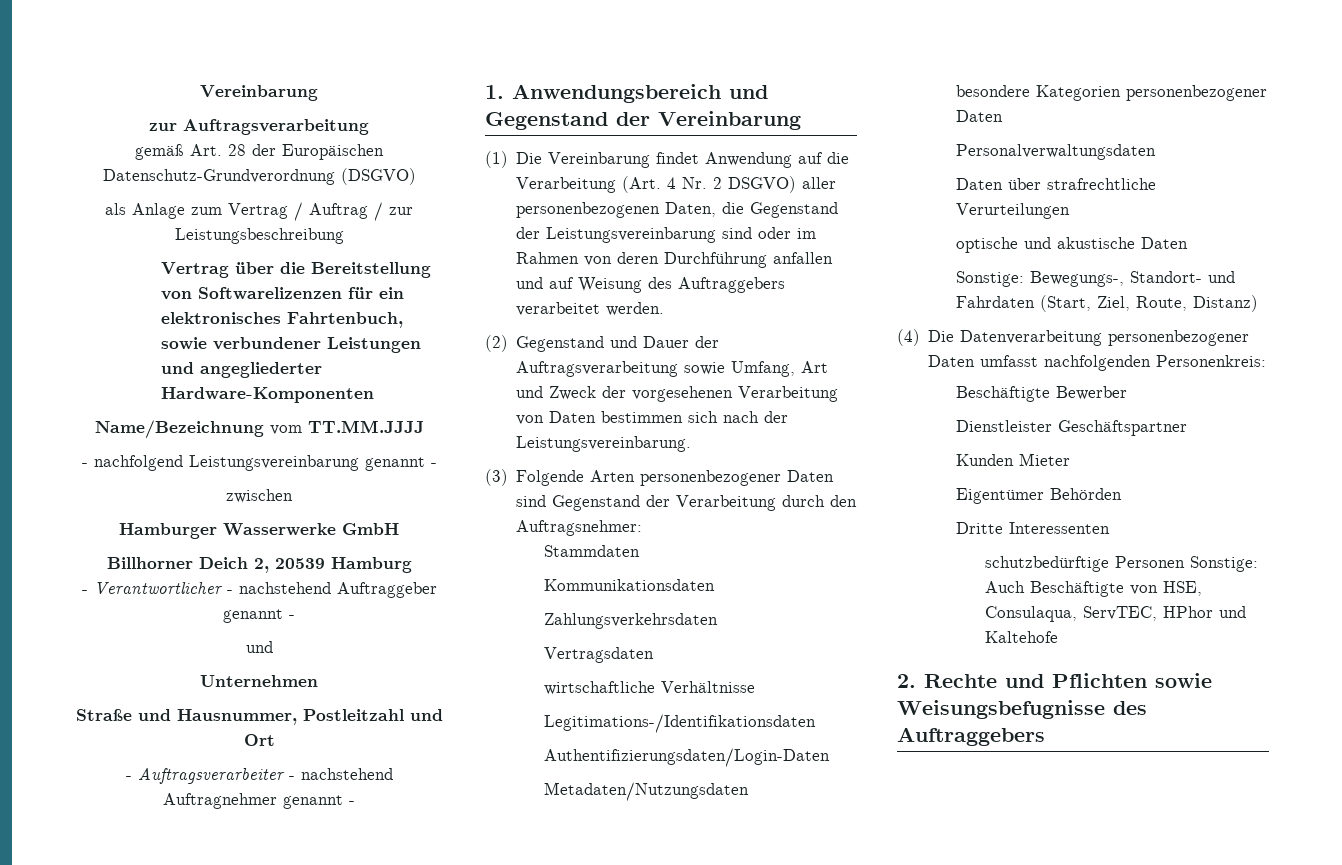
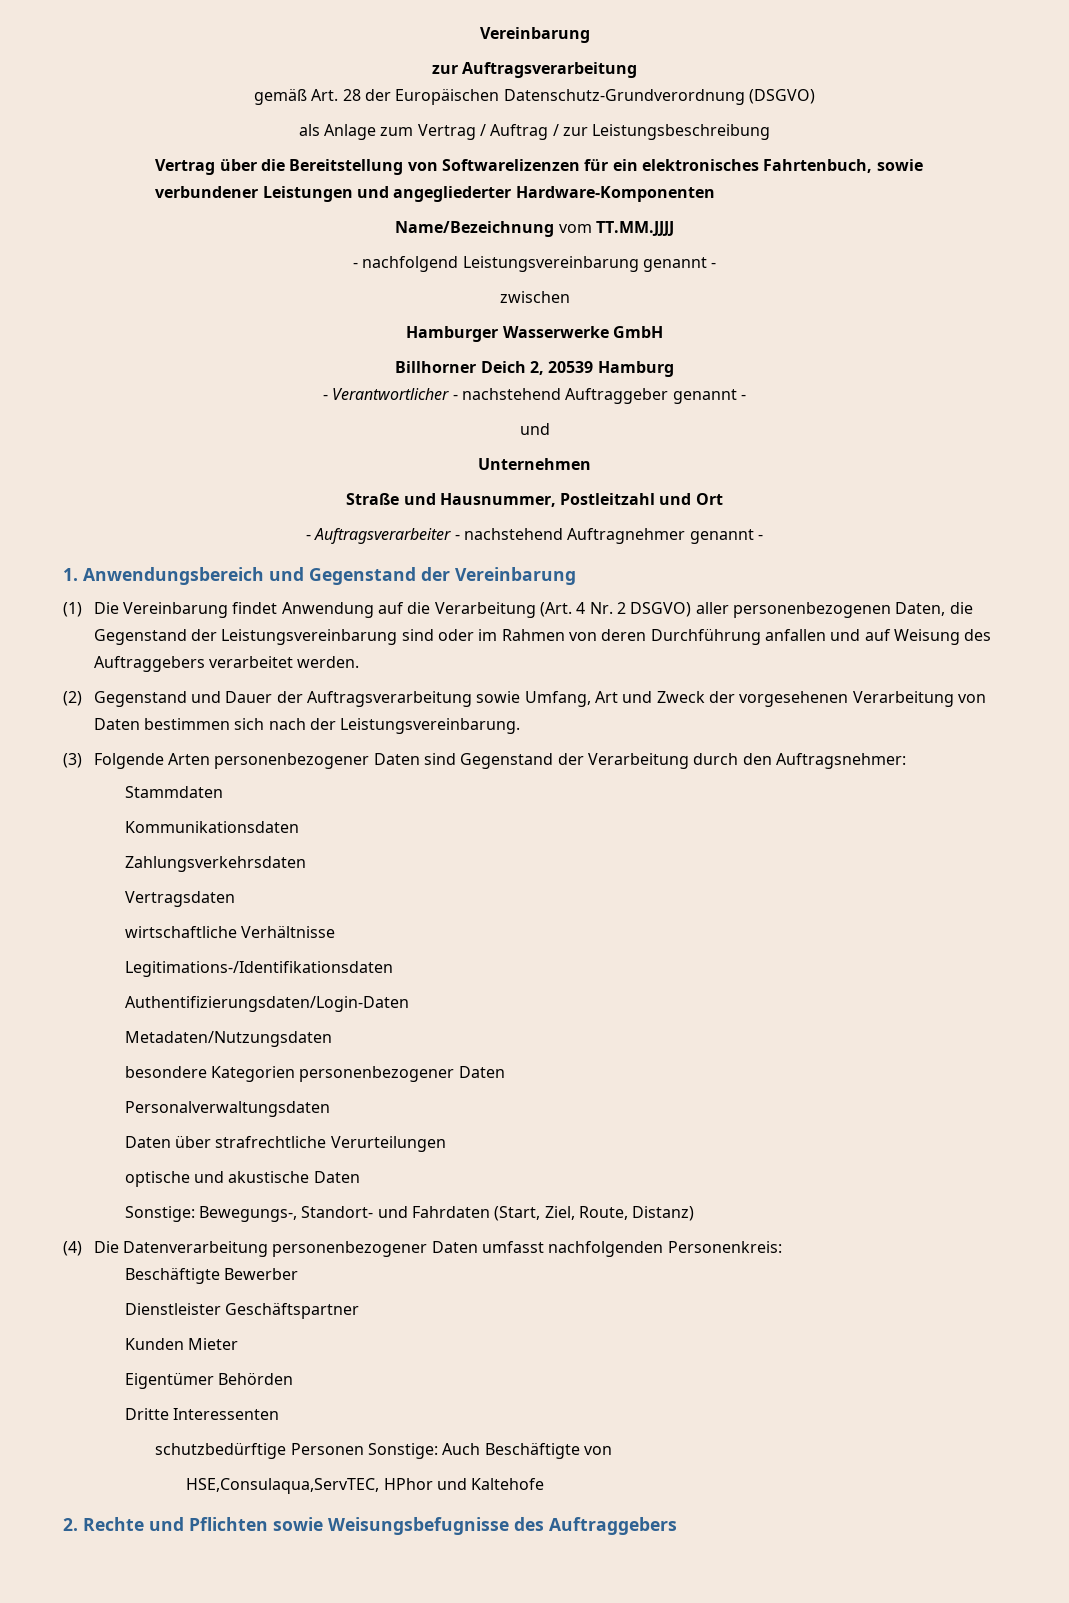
- schutzbedürftige Personen Sonstige: Auch Beschäftigte von HSE, Consulaqua, ServTEC, HPhor und Kaltehofe
+ schutzbedürftige Personen Sonstige: Auch Beschäftigte von
+ HSE,Consulaqua,ServTEC, HPhor und Kaltehofe

